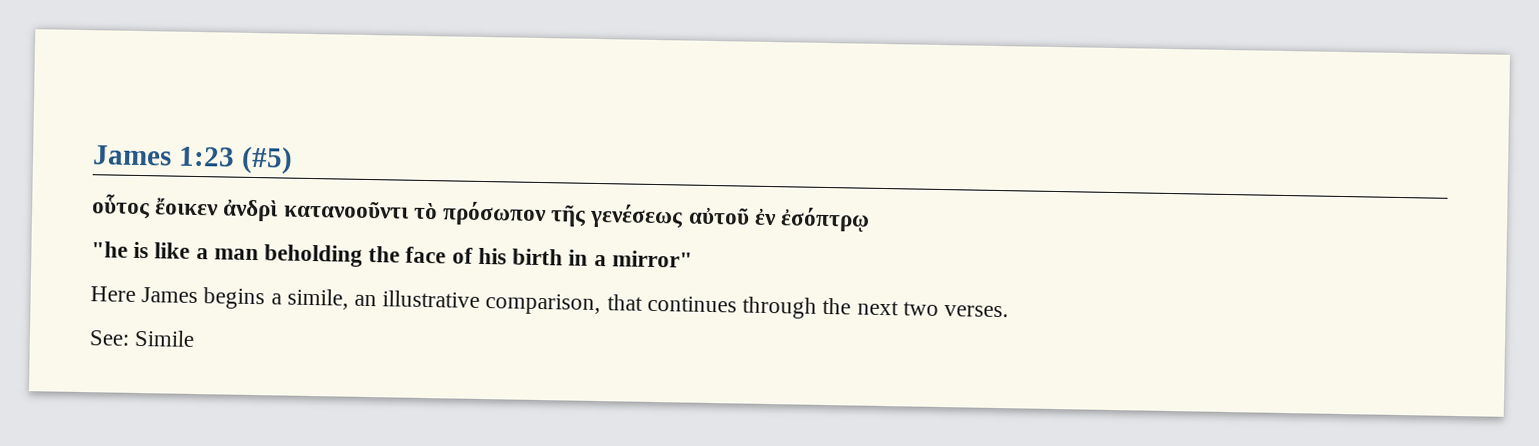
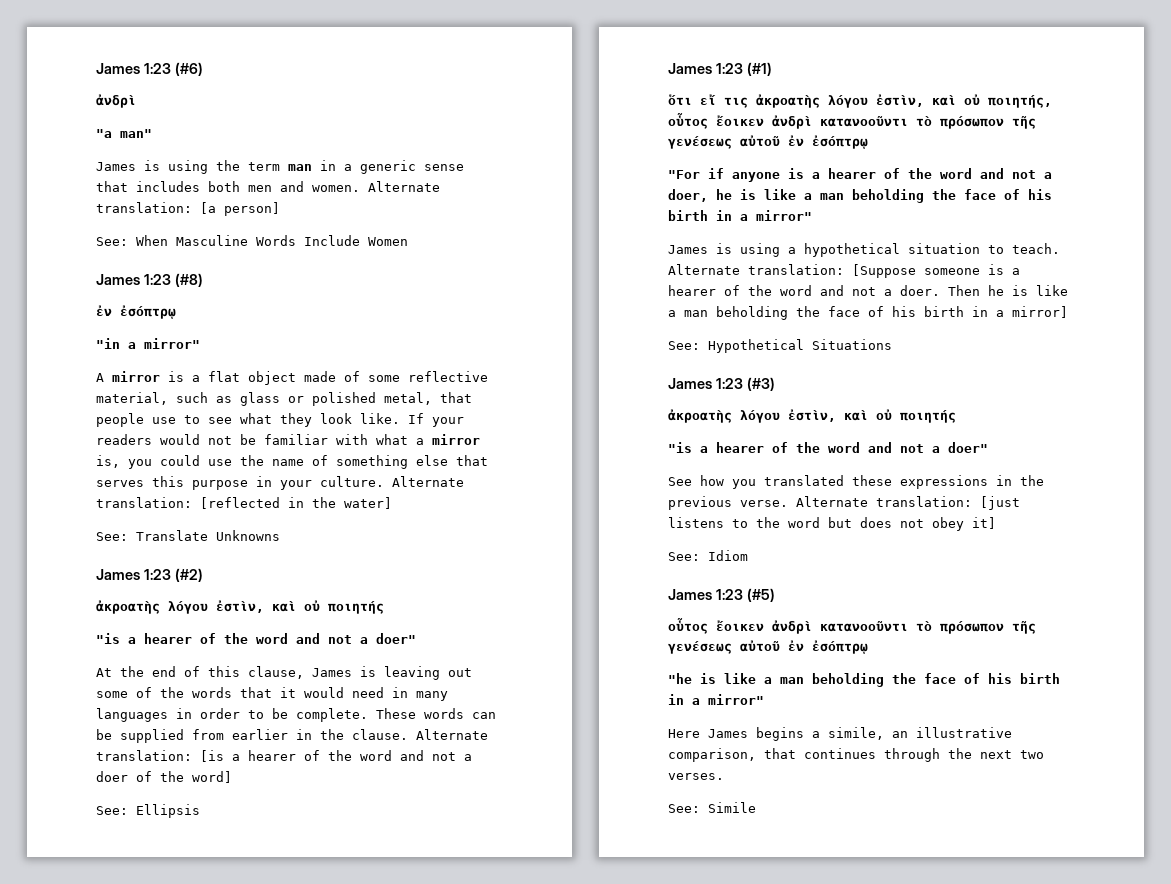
+ James 1:23 (#6)
+ ἀνδρὶ
+ "a man"
+ James is using the term man in a generic sense that includes both men and women. Alternate translation: [a person]
+ See: When Masculine Words Include Women
+ James 1:23 (#8)
+ ἐν ἐσόπτρῳ
+ "in a mirror"
+ A mirror is a flat object made of some reflective material, such as glass or polished metal, that people use to see what they look like. If your readers would not be familiar with what a mirror is, you could use the name of something else that serves this purpose in your culture. Alternate translation: [reflected in the water]
+ See: Translate Unknowns
+ James 1:23 (#2)
+ ἀκροατὴς λόγου ἐστὶν, καὶ οὐ ποιητής
+ "is a hearer of the word and not a doer"
+ At the end of this clause, James is leaving out some of the words that it would need in many languages in order to be complete. These words can be supplied from earlier in the clause. Alternate translation: [is a hearer of the word and not a doer of the word]
+ See: Ellipsis
+ James 1:23 (#1)
+ ὅτι εἴ τις ἀκροατὴς λόγου ἐστὶν, καὶ οὐ ποιητής, οὗτος ἔοικεν ἀνδρὶ κατανοοῦντι τὸ πρόσωπον τῆς γενέσεως αὐτοῦ ἐν ἐσόπτρῳ
+ "For if anyone is a hearer of the word and not a doer, he is like a man beholding the face of his birth in a mirror"
+ James is using a hypothetical situation to teach. Alternate translation: [Suppose someone is a hearer of the word and not a doer. Then he is like a man beholding the face of his birth in a mirror]
+ See: Hypothetical Situations
+ James 1:23 (#3)
+ ἀκροατὴς λόγου ἐστὶν, καὶ οὐ ποιητής
+ "is a hearer of the word and not a doer"
+ See how you translated these expressions in the previous verse. Alternate translation: [just listens to the word but does not obey it]
+ See: Idiom

